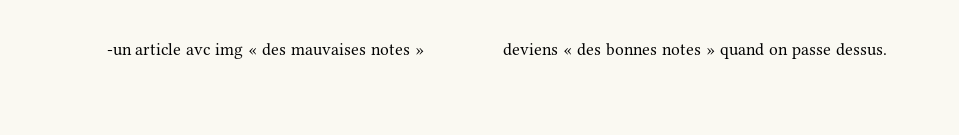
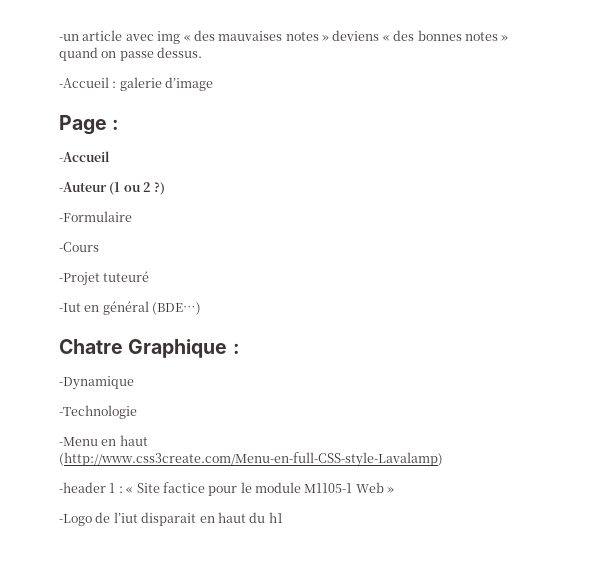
- -un article avc img « des mauvaises notes » deviens « des bonnes notes » quand on passe dessus.
+ -un article avec img « des mauvaises notes » deviens « des bonnes notes » quand on passe dessus.
+ -Accueil : galerie d’image
+ Page :
+ -Accueil
+ -Auteur (1 ou 2 ?)
+ -Formulaire
+ -Cours
+ -Projet tuteuré
+ -Iut en général (BDE…)
+ Chatre Graphique :
+ -Dynamique
+ -Technologie
+ -Menu en haut (http://www.css3create.com/Menu-en-full-CSS-style-Lavalamp)
+ -header 1 : « Site factice pour le module M1105-1 Web »
+ -Logo de l’iut disparait en haut du h1

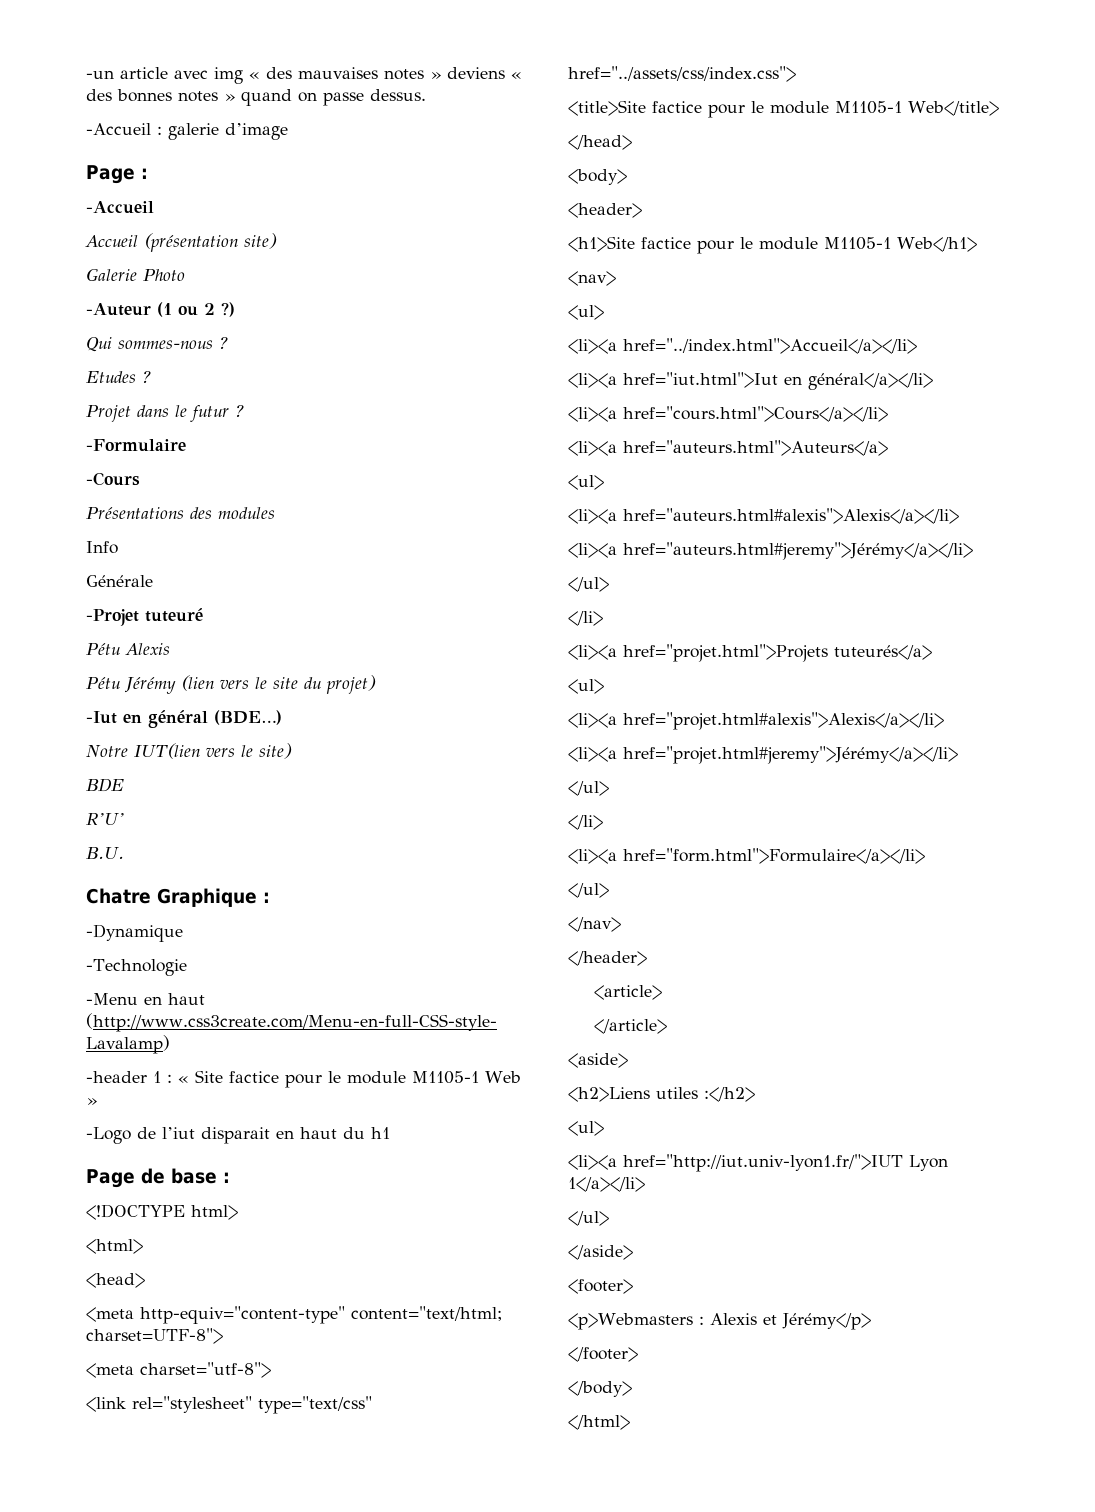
+ Accueil (présentation site)
+ Galerie Photo
+ Qui sommes-nous ?
+ Etudes ?
+ Projet dans le futur ?
  -Formulaire
  -Cours
+ Présentations des modules
+ Info
+ Générale
  -Projet tuteuré
+ Pétu Alexis
+ Pétu Jérémy (lien vers le site du projet)
  -Iut en général (BDE…)
+ Notre IUT(lien vers le site)
+ BDE
+ R’U’
+ B.U.
+ Page de base :
+ <!DOCTYPE html>
+ <html>
+ <head>
+ <meta http-equiv="content-type" content="text/html; charset=UTF-8">
+ <meta charset="utf-8">
+ <link rel="stylesheet" type="text/css" href="../assets/css/index.css">
+ <title>Site factice pour le module M1105-1 Web</title>
+ </head>
+ <body>
+ <header>
+ <h1>Site factice pour le module M1105-1 Web</h1>
+ <nav>
+ <ul>
+ <li><a href="../index.html">Accueil</a></li>
+ <li><a href="iut.html">Iut en général</a></li>
+ <li><a href="cours.html">Cours</a></li>
+ <li><a href="auteurs.html">Auteurs</a>
+ <ul>
+ <li><a href="auteurs.html#alexis">Alexis</a></li>
+ <li><a href="auteurs.html#jeremy">Jérémy</a></li>
+ </ul>
+ </li>
+ <li><a href="projet.html">Projets tuteurés</a>
+ <ul>
+ <li><a href="projet.html#alexis">Alexis</a></li>
+ <li><a href="projet.html#jeremy">Jérémy</a></li>
+ </ul>
+ </li>
+ <li><a href="form.html">Formulaire</a></li>
+ </ul>
+ </nav>
+ </header>
+ <article>
+ </article>
+ <aside>
+ <h2>Liens utiles :</h2>
+ <ul>
+ <li><a href="http://iut.univ-lyon1.fr/">IUT Lyon 1</a></li>
+ </ul>
+ </aside>
+ <footer>
+ <p>Webmasters : Alexis et Jérémy</p>
+ </footer>
+ </body>
+ </html>

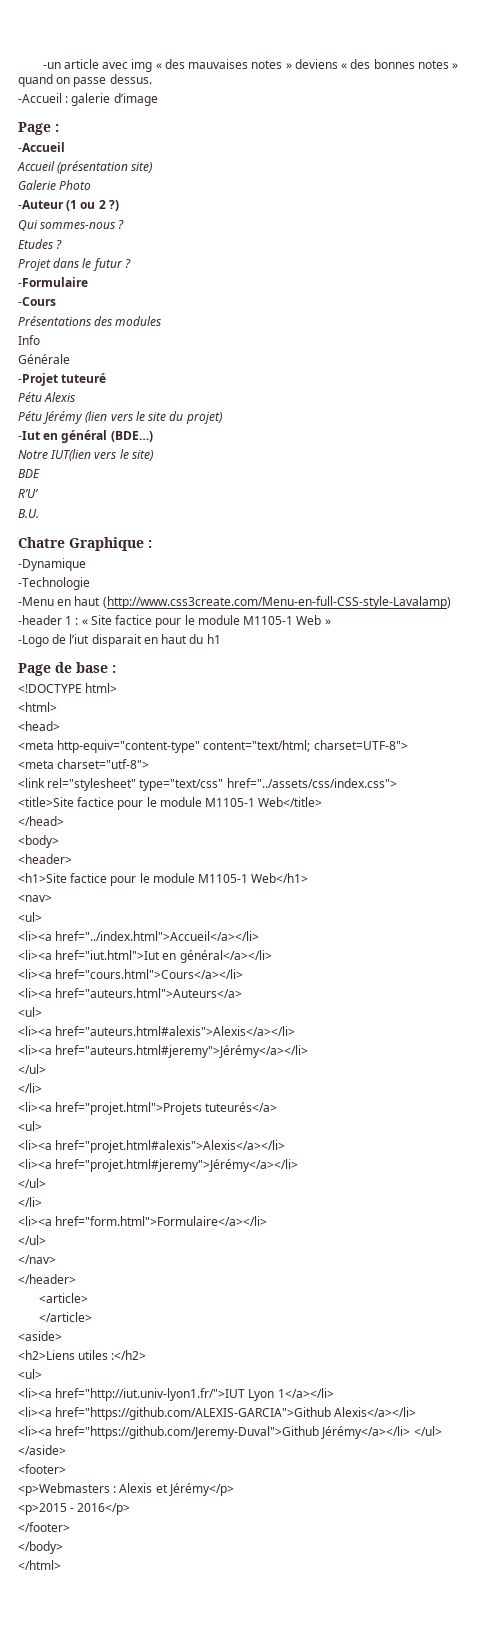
  <li><a href="http://iut.univ-lyon1.fr/">IUT Lyon 1</a></li>
- </ul>
+ <li><a href="https://github.com/ALEXIS-GARCIA">Github Alexis</a></li>
+ <li><a href="https://github.com/Jeremy-Duval">Github Jérémy</a></li> </ul>
+ <p>2015 - 2016</p>

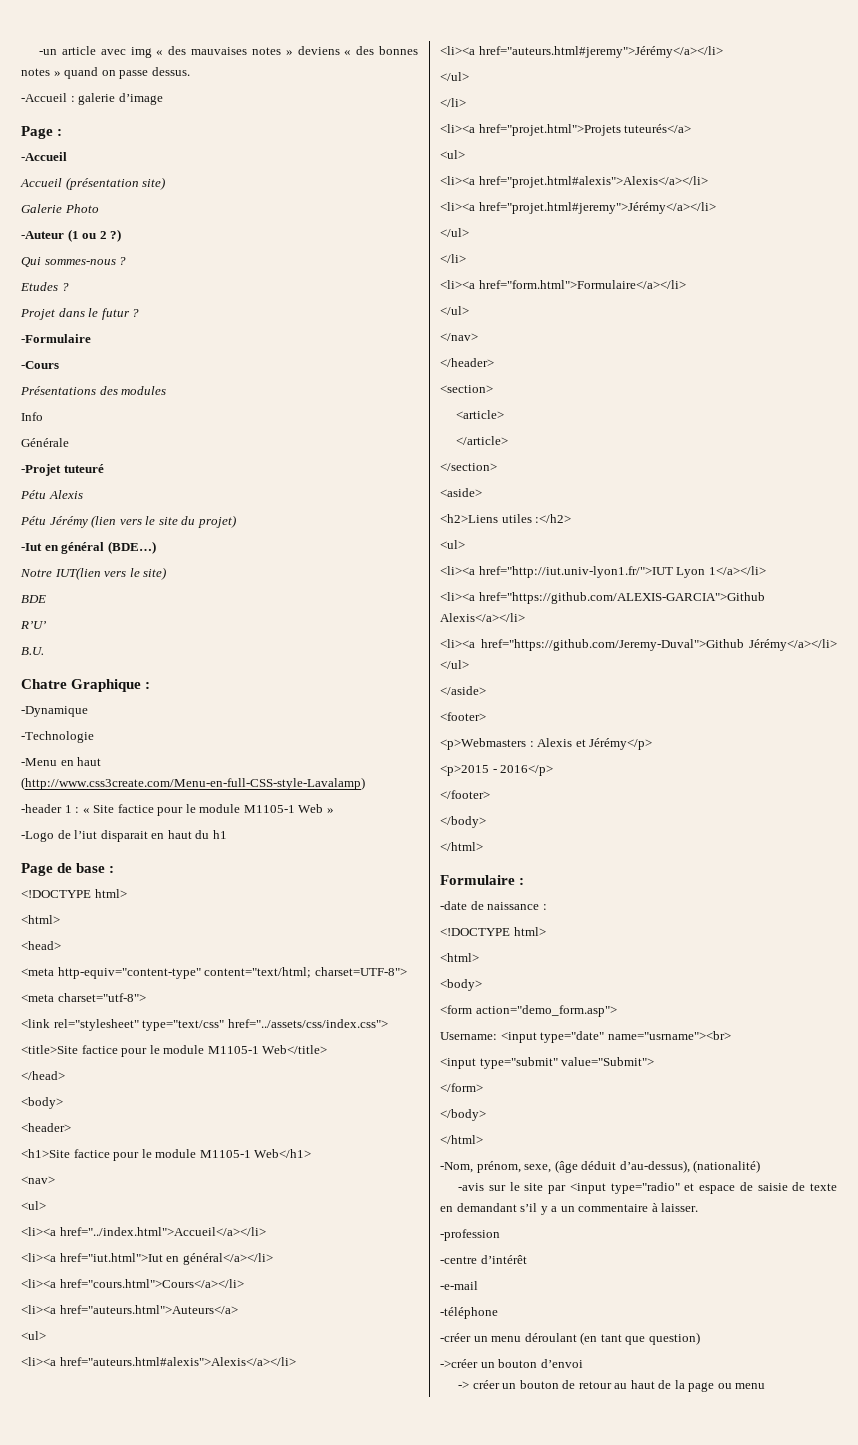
+ <section>
+ </section>
+ Formulaire :
+ -date de naissance :
+ <!DOCTYPE html>
+ <html>
+ <body>
+ <form action="demo_form.asp">
+ Username: <input type="date" name="usrname"><br>
+ <input type="submit" value="Submit">
+ </form>
+ </body>
+ </html>
+ -Nom, prénom, sexe, (âge déduit d’au-dessus), (nationalité)
+ -avis sur le site par <input type="radio" et espace de saisie de texte en demandant s’il y a un commentaire à laisser.
+ -profession
+ -centre d’intérêt
+ -e-mail
+ -téléphone
+ -créer un menu déroulant (en tant que question)
+ ->créer un bouton d’envoi
+ -> créer un bouton de retour au haut de la page ou menu

